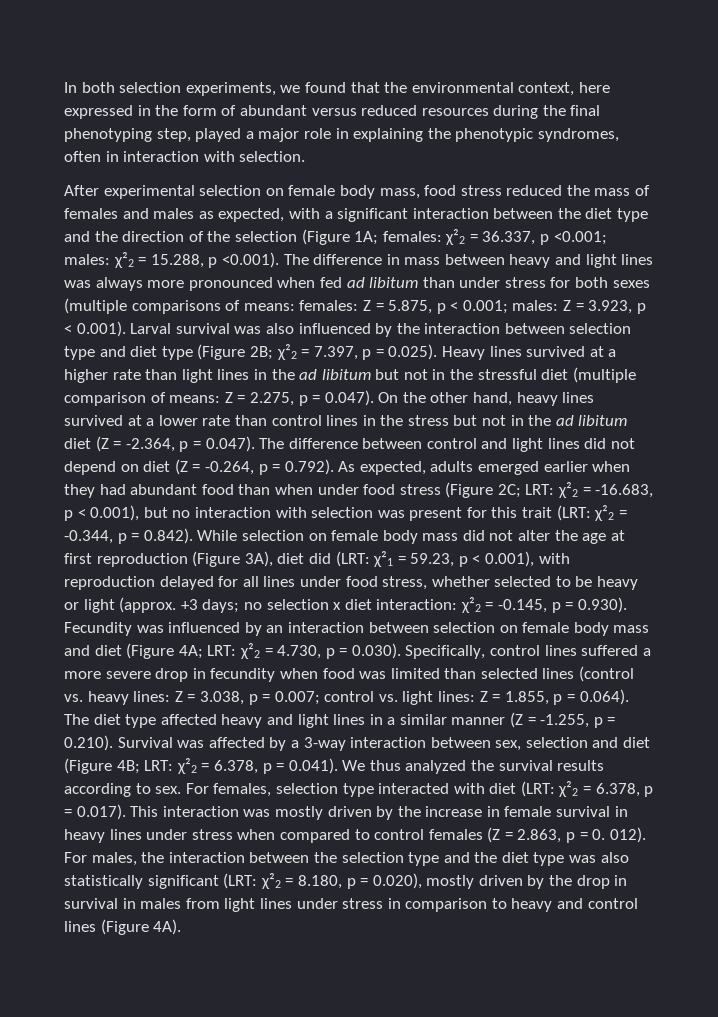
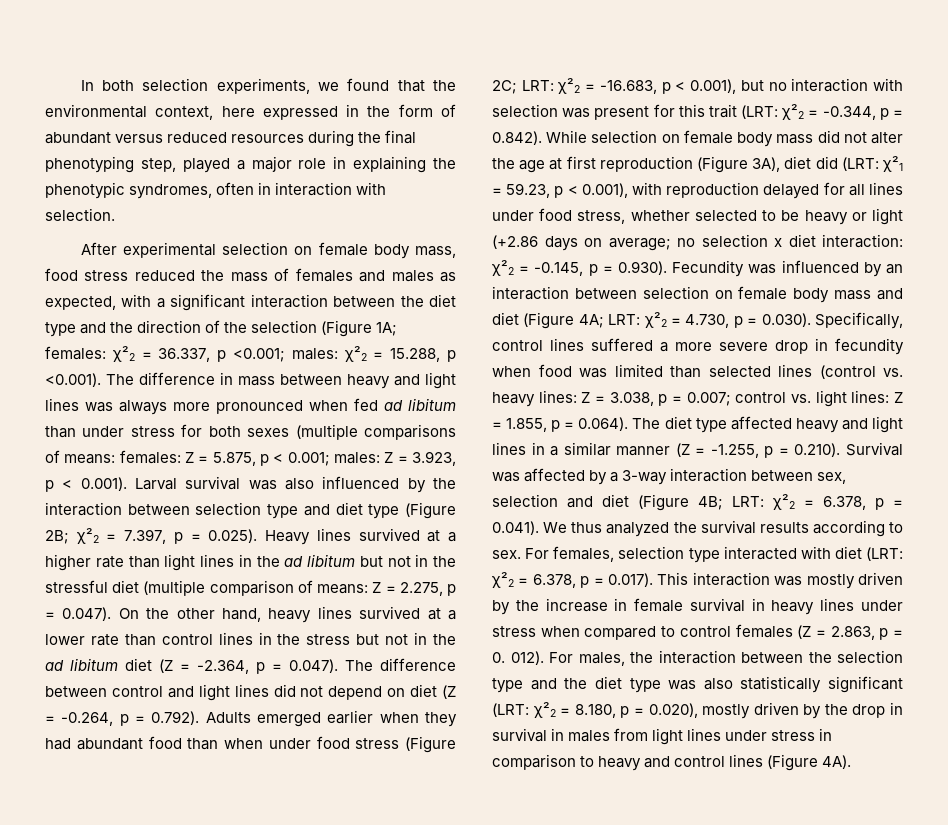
- Z = 2.275, p = 0.047). On the other hand, heavy lines survived at a lower rate than control lines in the stress but not in the ad libitum diet (Z = -2.364, p = 0.047). The difference between control and light lines did not depend on diet (Z = -0.264, p = 0.792). As expected, adults emerged earlier when they had abundant food than when under food stress (Figure 2C;
+ Z = 2.275, p = 0.047). On the other hand, heavy lines survived at a lower rate than control lines in the stress but not in the ad libitum diet (Z = -2.364, p = 0.047). The difference between control and light lines did not depend on diet (Z = -0.264, p = 0.792). Adults emerged earlier when they had abundant food than when under food stress (Figure 2C;
- χ²1 = 59.23, p < 0.001), with reproduction delayed for all lines under food stress, whether selected to be heavy or light (approx. +3 days;
+ χ²1 = 59.23, p < 0.001), with reproduction delayed for all lines under food stress, whether selected to be heavy or light (+2.86 days on average;

